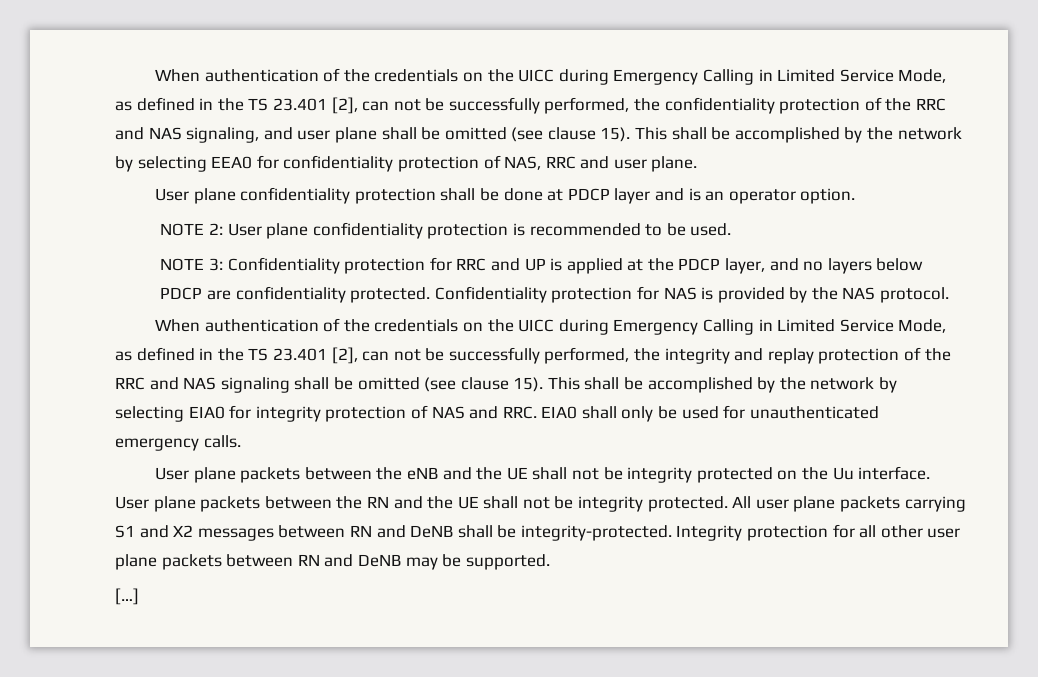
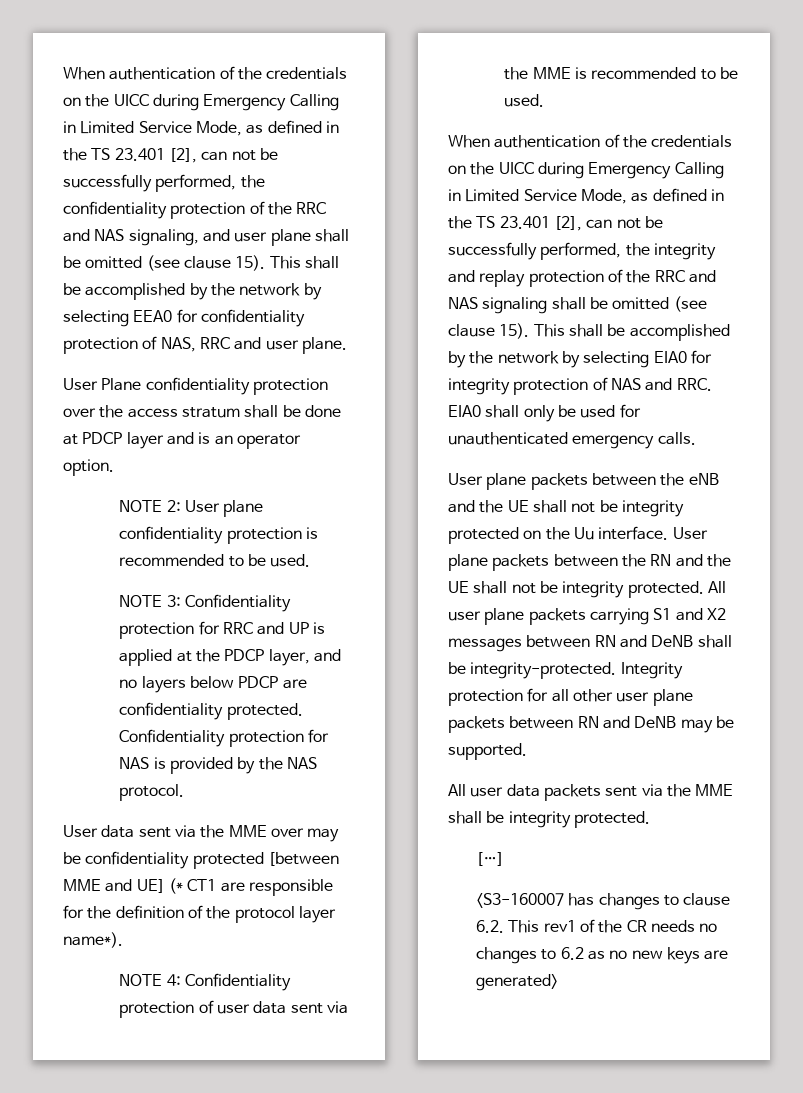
- User plane confidentiality protection shall be done at PDCP layer and is an operator option.
+ User Plane confidentiality protection over the access stratum shall be done at PDCP layer and is an operator option.
+ User data sent via the MME over may be confidentiality protected [between MME and UE] (* CT1 are responsible for the definition of the protocol layer name*).
+ NOTE 4: Confidentiality protection of user data sent via the MME is recommended to be used.
+ All user data packets sent via the MME shall be integrity protected.
  […]
+ <S3-160007 has changes to clause 6.2. This rev1 of the CR needs no changes to 6.2 as no new keys are generated>

